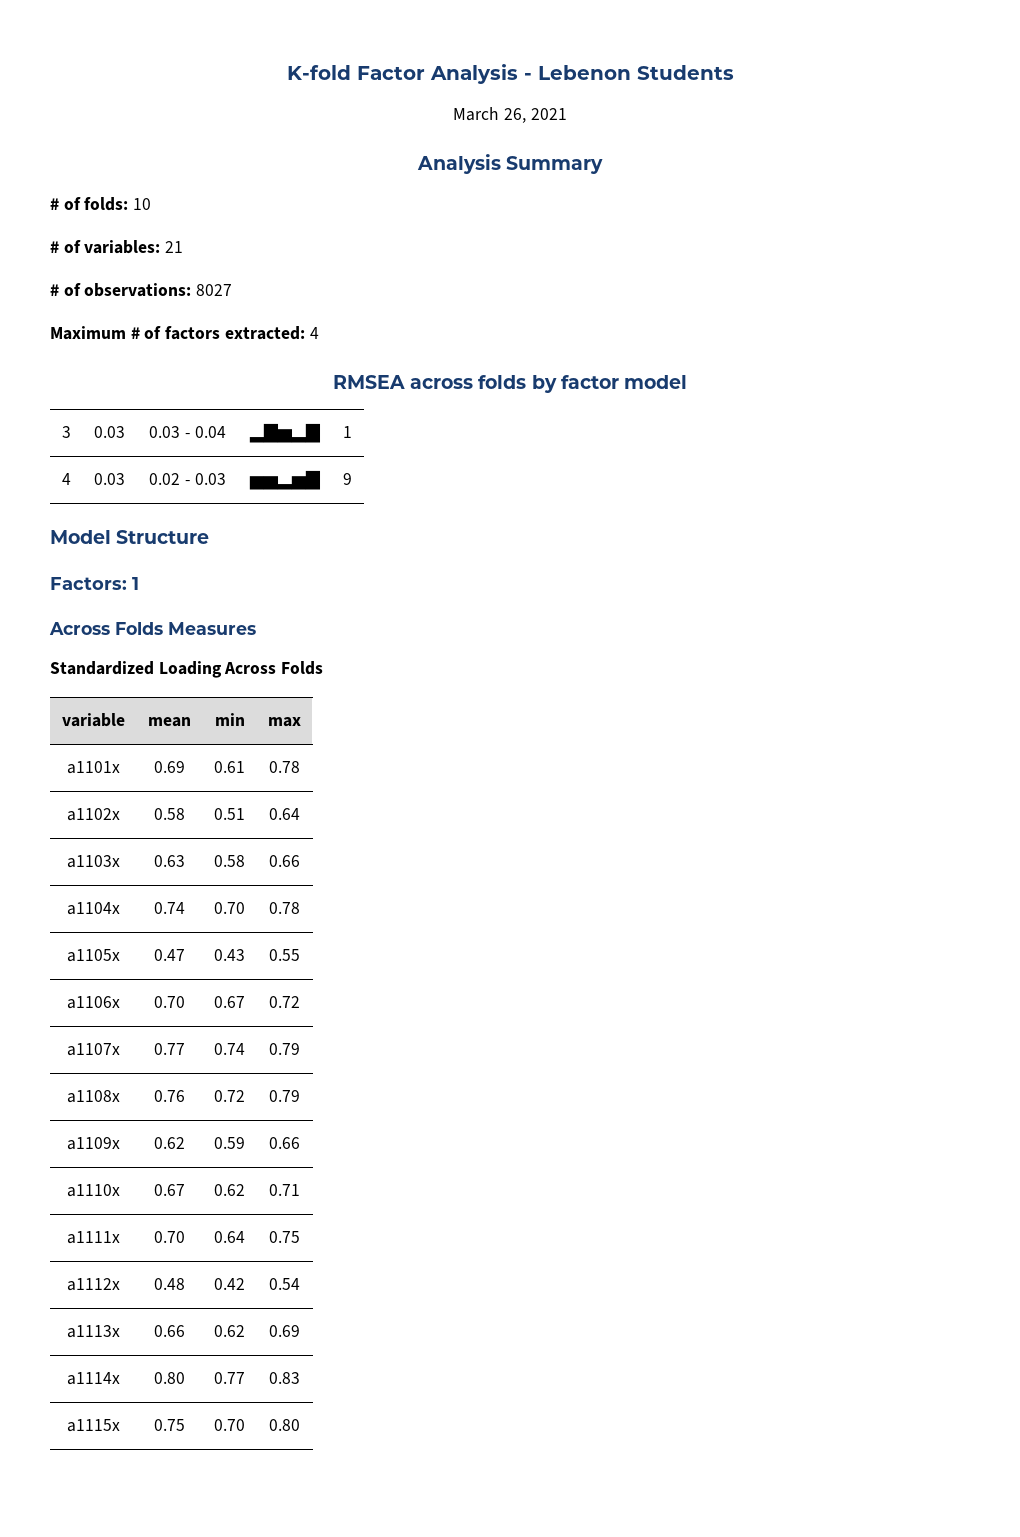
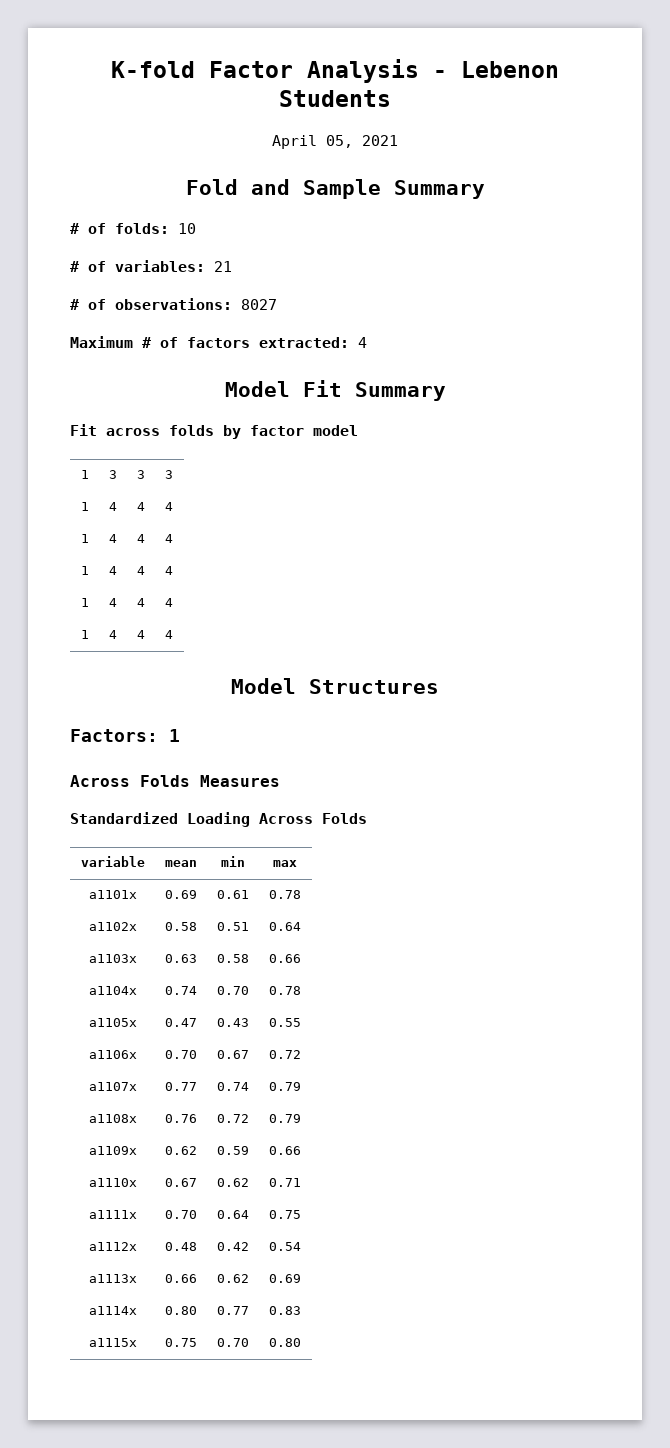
- March 26, 2021
+ April 05, 2021
- Analysis Summary
+ Fold and Sample Summary
- RMSEA across folds by factor model
+ Model Fit Summary
+ Fit across folds by factor model
- 3 | 0.03 | 0.03 - 0.04 | ▂▇▅▂▇ | 1
- 4 | 0.03 | 0.02 - 0.03 | ▅▅▂▅▇ | 9
- Model Structure
+ 1 | 3 | 3 | 3
+ 1 | 4 | 4 | 4
+ 1 | 4 | 4 | 4
+ 1 | 4 | 4 | 4
+ 1 | 4 | 4 | 4
+ 1 | 4 | 4 | 4
+ Model Structures

